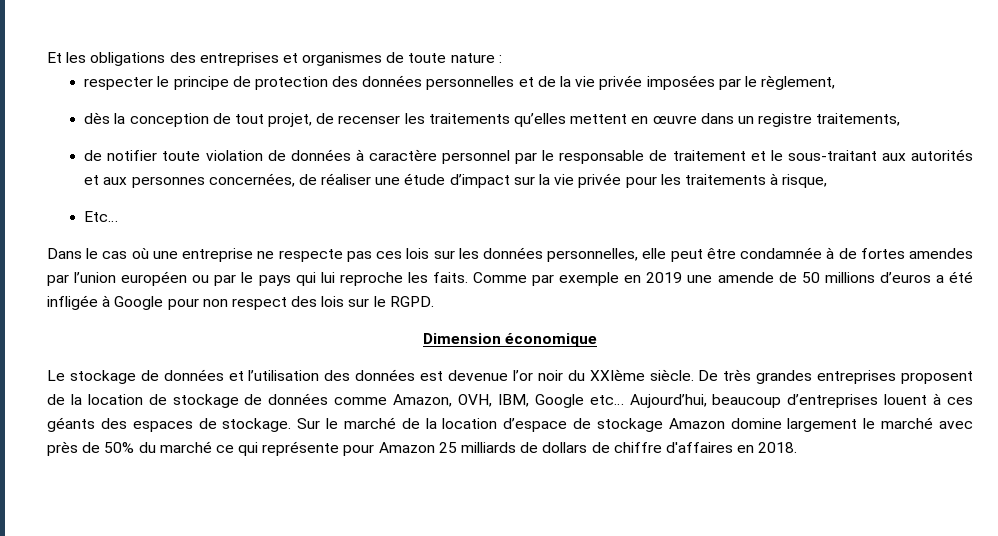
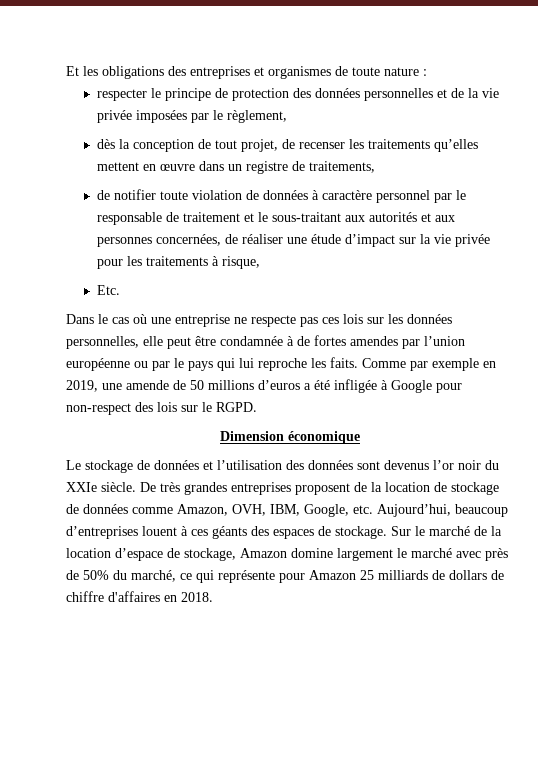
- dès la conception de tout projet, de recenser les traitements qu’elles mettent en œuvre dans un registre traitements,
+ dès la conception de tout projet, de recenser les traitements qu’elles mettent en œuvre dans un registre de traitements,
- Etc…
+ Etc.
- Dans le cas où une entreprise ne respecte pas ces lois sur les données personnelles, elle peut être condamnée à de fortes amendes par l’union européen ou par le pays qui lui reproche les faits.
+ Dans le cas où une entreprise ne respecte pas ces lois sur les données personnelles, elle peut être condamnée à de fortes amendes par l’union européenne ou par le pays qui lui reproche les faits.
- Comme par exemple en 2019 une amende de 50 millions d’euros a été infligée à Google pour non respect des lois sur le RGPD.
+ Comme par exemple en 2019, une amende de 50 millions d’euros a été infligée à Google pour non-respect des lois sur le RGPD.
- Le stockage de données et l’utilisation des données est devenue l’or noir du XXIème siècle.
+ Le stockage de données et l’utilisation des données sont devenus l’or noir du XXIe siècle.
- De très grandes entreprises proposent de la location de stockage de données comme Amazon, OVH, IBM, Google etc… Aujourd’hui, beaucoup d’entreprises louent à ces géants des espaces de stockage.
+ De très grandes entreprises proposent de la location de stockage de données comme Amazon, OVH, IBM, Google, etc. Aujourd’hui, beaucoup d’entreprises louent à ces géants des espaces de stockage.
- Sur le marché de la location d’espace de stockage Amazon domine largement le marché avec près de 50% du marché ce qui représente pour Amazon 25 milliards de dollars de chiffre d'affaires en 2018.
+ Sur le marché de la location d’espace de stockage, Amazon domine largement le marché avec près de 50% du marché, ce qui représente pour Amazon 25 milliards de dollars de chiffre d'affaires en 2018.

